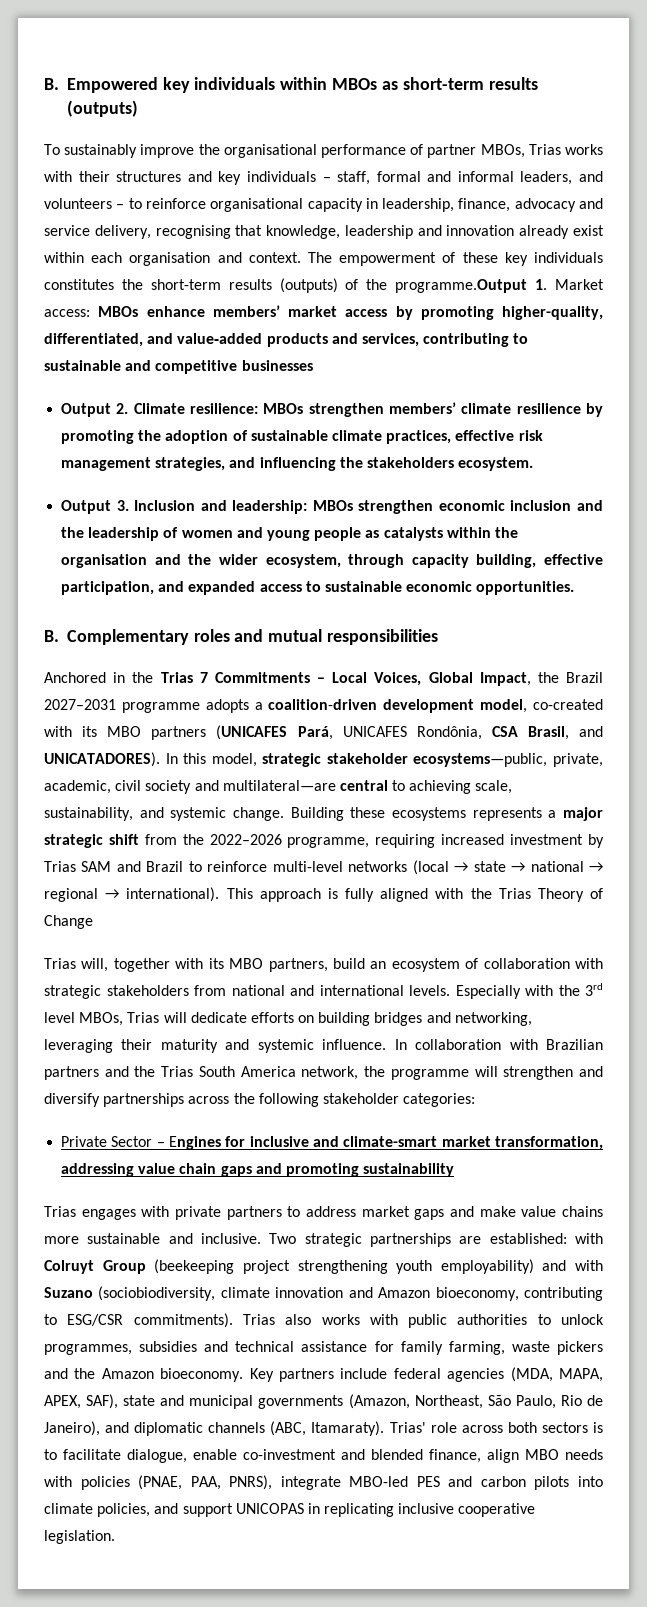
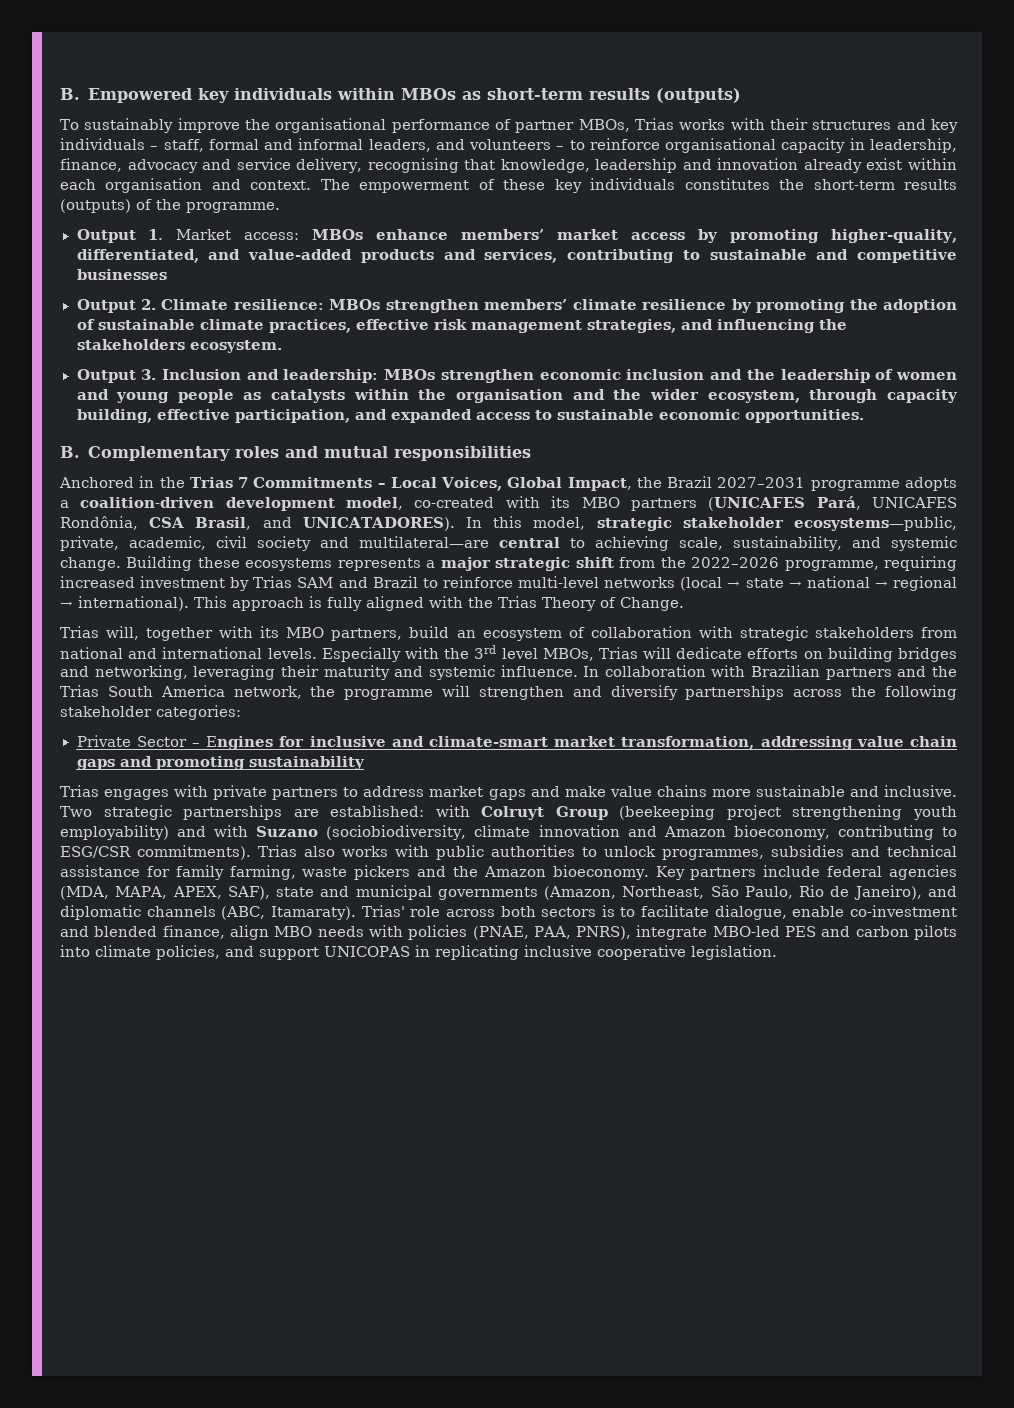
- The empowerment of these key individuals constitutes the short-term results (outputs) of the programme.Output 1. Market access: MBOs enhance members’ market access by promoting higher-quality, differentiated, and value‑added products and services, contributing to sustainable and competitive businesses
+ The empowerment of these key individuals constitutes the short-term results (outputs) of the programme.
+ Output 1. Market access: MBOs enhance members’ market access by promoting higher-quality, differentiated, and value‑added products and services, contributing to sustainable and competitive businesses
- This approach is fully aligned with the Trias Theory of Change
+ This approach is fully aligned with the Trias Theory of Change.

